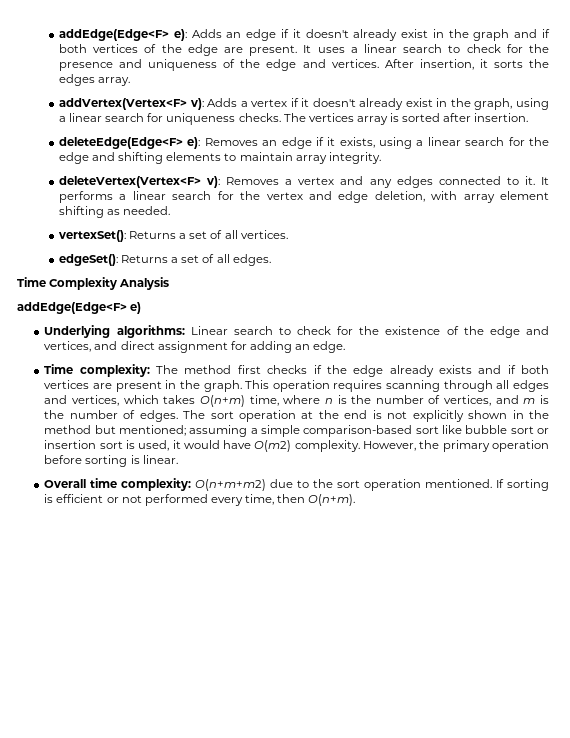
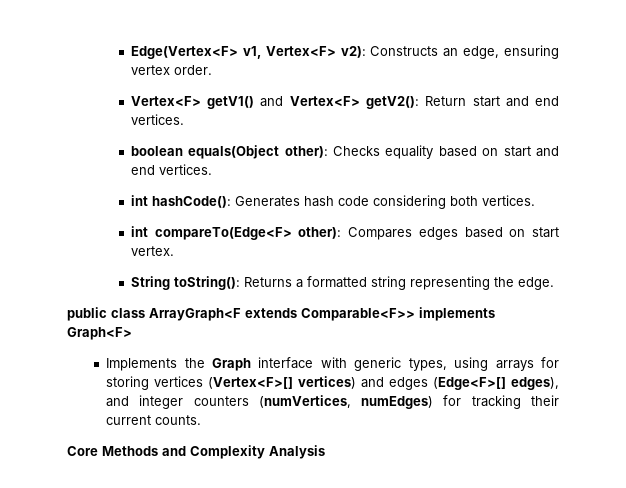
- addEdge(Edge<F> e): Adds an edge if it doesn't already exist in the graph and if both vertices of the edge are present. It uses a linear search to check for the presence and uniqueness of the edge and vertices. After insertion, it sorts the edges array.
- addVertex(Vertex<F> v): Adds a vertex if it doesn't already exist in the graph, using a linear search for uniqueness checks. The vertices array is sorted after insertion.
- deleteEdge(Edge<F> e): Removes an edge if it exists, using a linear search for the edge and shifting elements to maintain array integrity.
- deleteVertex(Vertex<F> v): Removes a vertex and any edges connected to it. It performs a linear search for the vertex and edge deletion, with array element shifting as needed.
- vertexSet(): Returns a set of all vertices.
- edgeSet(): Returns a set of all edges.
- Time Complexity Analysis
- addEdge(Edge<F> e)
- Underlying algorithms: Linear search to check for the existence of the edge and vertices, and direct assignment for adding an edge.
- Time complexity: The method first checks if the edge already exists and if both vertices are present in the graph. This operation requires scanning through all edges and vertices, which takes O(n+m) time, where n is the number of vertices, and m is the number of edges. The sort operation at the end is not explicitly shown in the method but mentioned; assuming a simple comparison-based sort like bubble sort or insertion sort is used, it would have O(m2) complexity. However, the primary operation before sorting is linear.
- Overall time complexity: O(n+m+m2) due to the sort operation mentioned. If sorting is efficient or not performed every time, then O(n+m).
+ Edge(Vertex<F> v1, Vertex<F> v2): Constructs an edge, ensuring vertex order.
+ Vertex<F> getV1() and Vertex<F> getV2(): Return start and end vertices.
+ boolean equals(Object other): Checks equality based on start and end vertices.
+ int hashCode(): Generates hash code considering both vertices.
+ int compareTo(Edge<F> other): Compares edges based on start vertex.
+ String toString(): Returns a formatted string representing the edge.
+ public class ArrayGraph<F extends Comparable<F>> implements Graph<F>
+ Implements the Graph interface with generic types, using arrays for storing vertices (Vertex<F>[] vertices) and edges (Edge<F>[] edges), and integer counters (numVertices, numEdges) for tracking their current counts.
+ Core Methods and Complexity Analysis

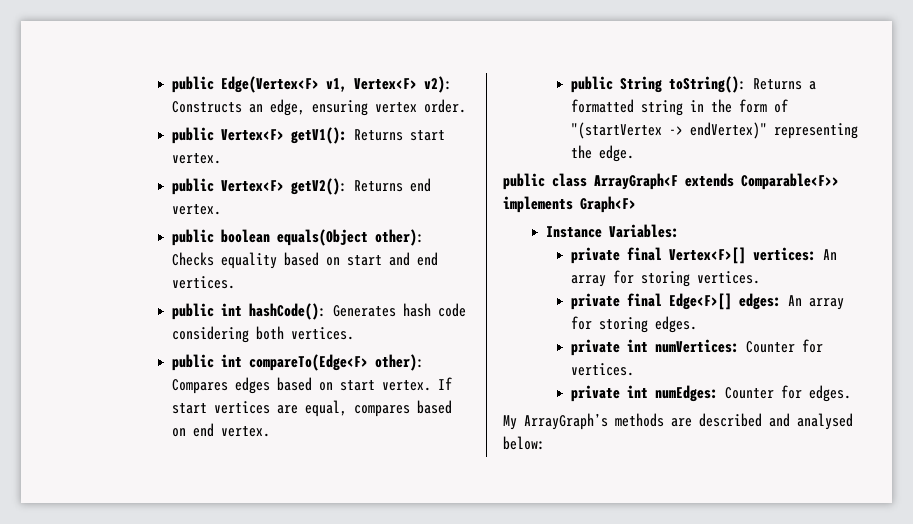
- Edge(Vertex<F> v1, Vertex<F> v2): Constructs an edge, ensuring vertex order.
+ public Edge(Vertex<F> v1, Vertex<F> v2): Constructs an edge, ensuring vertex order.
- Vertex<F> getV1() and Vertex<F> getV2(): Return start and end vertices.
- boolean equals(Object other): Checks equality based on start and end vertices.
+ public Vertex<F> getV1(): Returns start vertex.
+ public Vertex<F> getV2(): Returns end vertex.
+ public boolean equals(Object other): Checks equality based on start and end vertices.
- int hashCode(): Generates hash code considering both vertices.
+ public int hashCode(): Generates hash code considering both vertices.
- int compareTo(Edge<F> other): Compares edges based on start vertex.
- String toString(): Returns a formatted string representing the edge.
+ public int compareTo(Edge<F> other): Compares edges based on start vertex. If start vertices are equal, compares based on end vertex.
+ public String toString(): Returns a formatted string in the form of "(startVertex -> endVertex)" representing the edge.
- Implements the Graph interface with generic types, using arrays for storing vertices (Vertex<F>[] vertices) and edges (Edge<F>[] edges), and integer counters (numVertices, numEdges) for tracking their current counts.
- Core Methods and Complexity Analysis
+ Instance Variables:
+ private final Vertex<F>[] vertices: An array for storing vertices.
+ private final Edge<F>[] edges: An array for storing edges.
+ private int numVertices: Counter for vertices.
+ private int numEdges: Counter for edges.
+ My ArrayGraph’s methods are described and analysed below:

